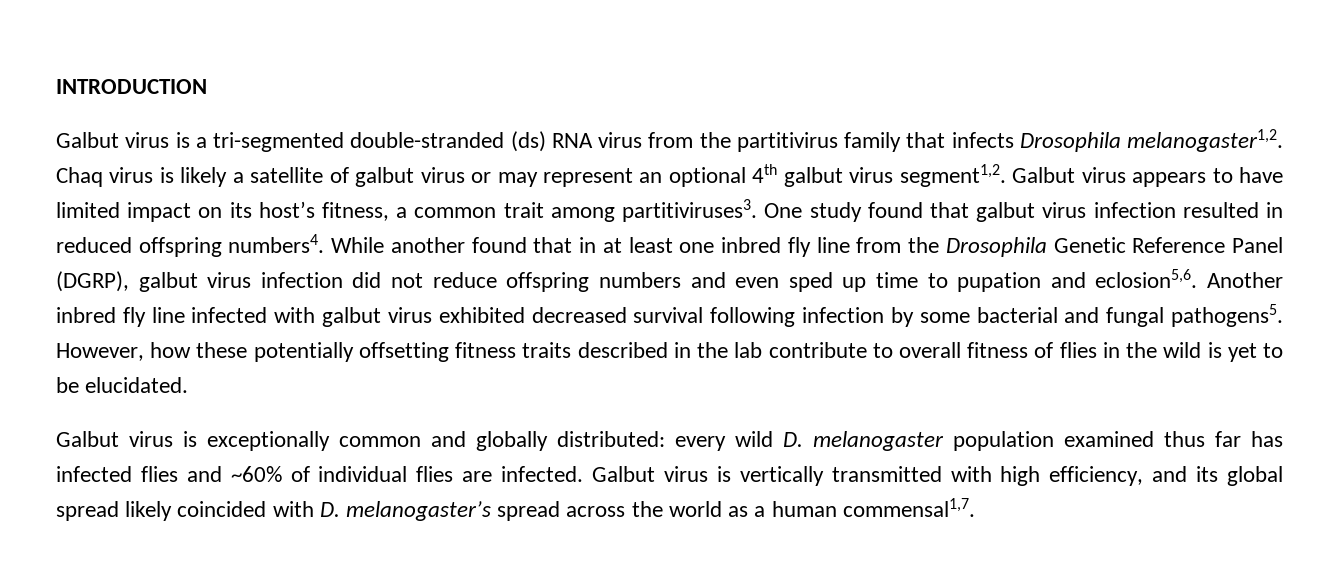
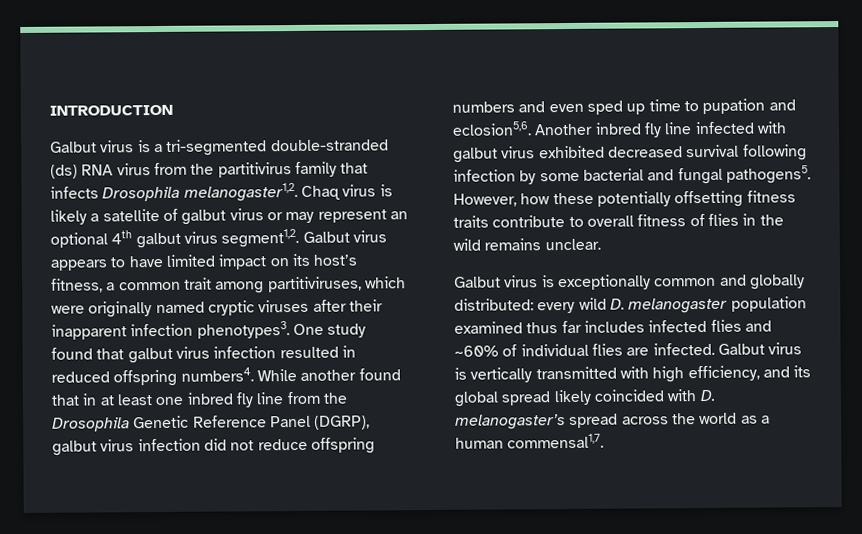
- Galbut virus appears to have limited impact on its host’s fitness, a common trait among partitiviruses3.
+ Galbut virus appears to have limited impact on its host’s fitness, a common trait among partitiviruses, which were originally named cryptic viruses after their inapparent infection phenotypes3.
- However, how these potentially offsetting fitness traits described in the lab contribute to overall fitness of flies in the wild is yet to be elucidated.
+ However, how these potentially offsetting fitness traits contribute to overall fitness of flies in the wild remains unclear.
- Galbut virus is exceptionally common and globally distributed: every wild D. melanogaster population examined thus far has infected flies and ~60% of individual flies are infected.
+ Galbut virus is exceptionally common and globally distributed: every wild D. melanogaster population examined thus far includes infected flies and ~60% of individual flies are infected.

